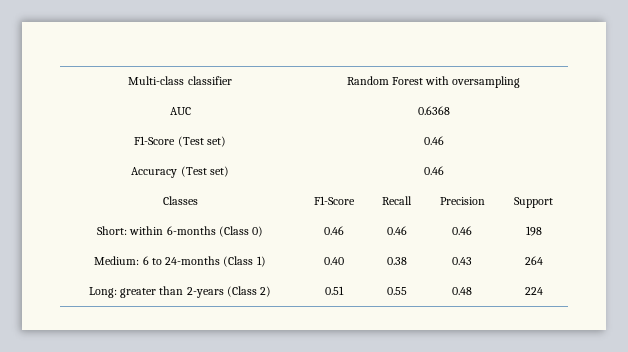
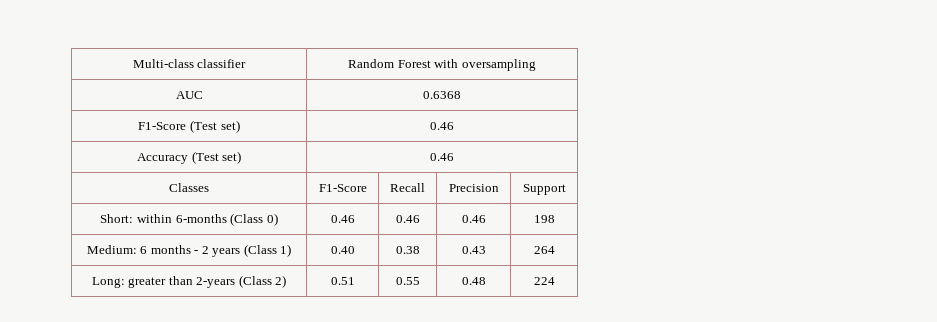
- Medium: 6 to 24-months (Class 1) | 0.40 | 0.38 | 0.43 | 264
+ Medium: 6 months - 2 years (Class 1) | 0.40 | 0.38 | 0.43 | 264

